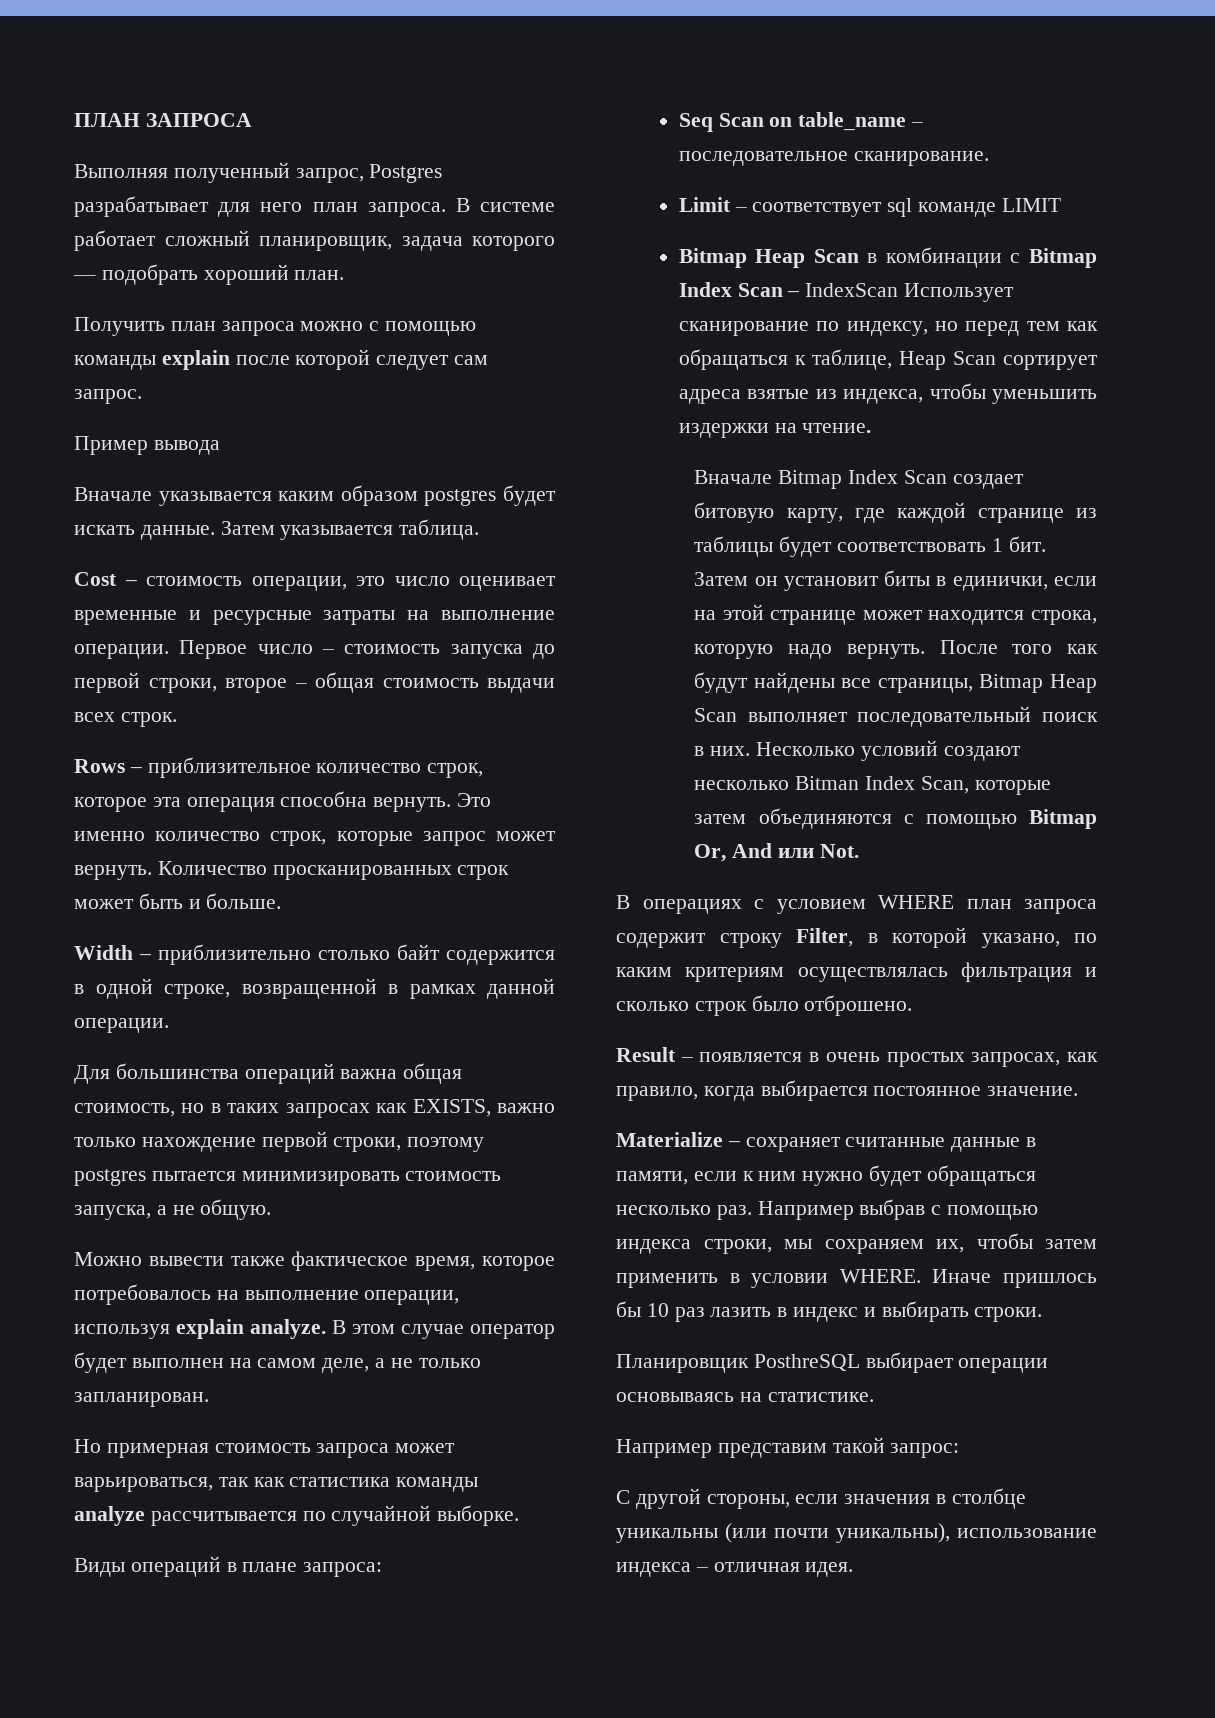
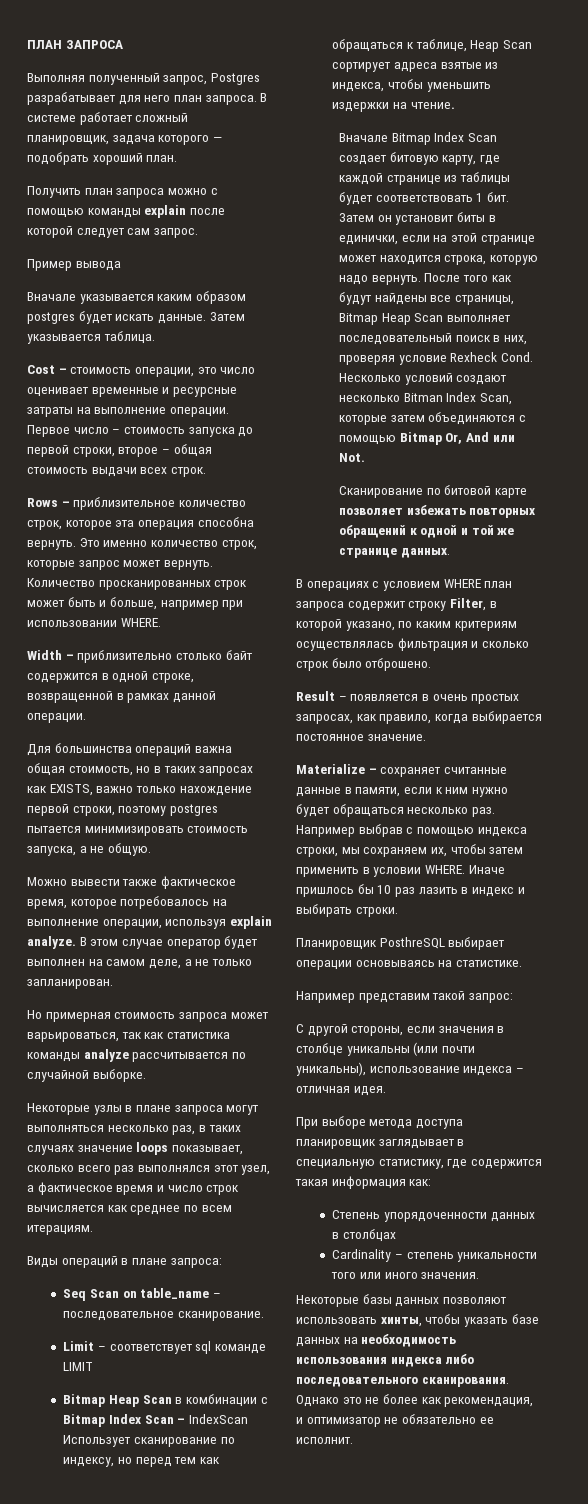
- Количество просканированных строк может быть и больше.
+ Количество просканированных строк может быть и больше, например при использовании WHERE.
+ Некоторые узлы в плане запроса могут выполняться несколько раз, в таких случаях значение loops показывает, сколько всего раз выполнялся этот узел, а фактическое время и число строк вычисляется как среднее по всем итерациям.
- После того как будут найдены все страницы, Bitmap Heap Scan выполняет последовательный поиск в них.
+ После того как будут найдены все страницы, Bitmap Heap Scan выполняет последовательный поиск в них, проверяя условие Rexheck Cond.
+ Сканирование по битовой карте позволяет избежать повторных обращений к одной и той же странице данных.
+ При выборе метода доступа планировщик заглядывает в специальную статистику, где содержится такая информация как:
+ Степень упорядоченности данных в столбцах
+ Cardinality – степень уникальности того или иного значения.
+ Некоторые базы данных позволяют использовать хинты, чтобы указать базе данных на необходимость использования индекса либо последовательного сканирования. Однако это не более как рекомендация, и оптимизатор не обязательно ее исполнит.

